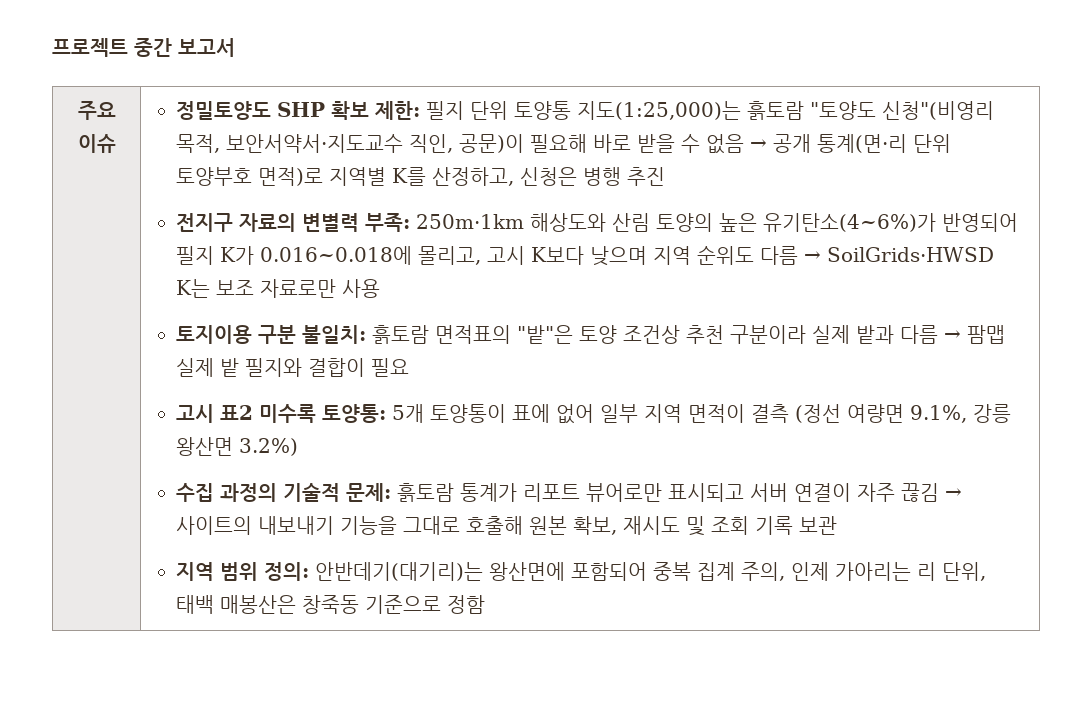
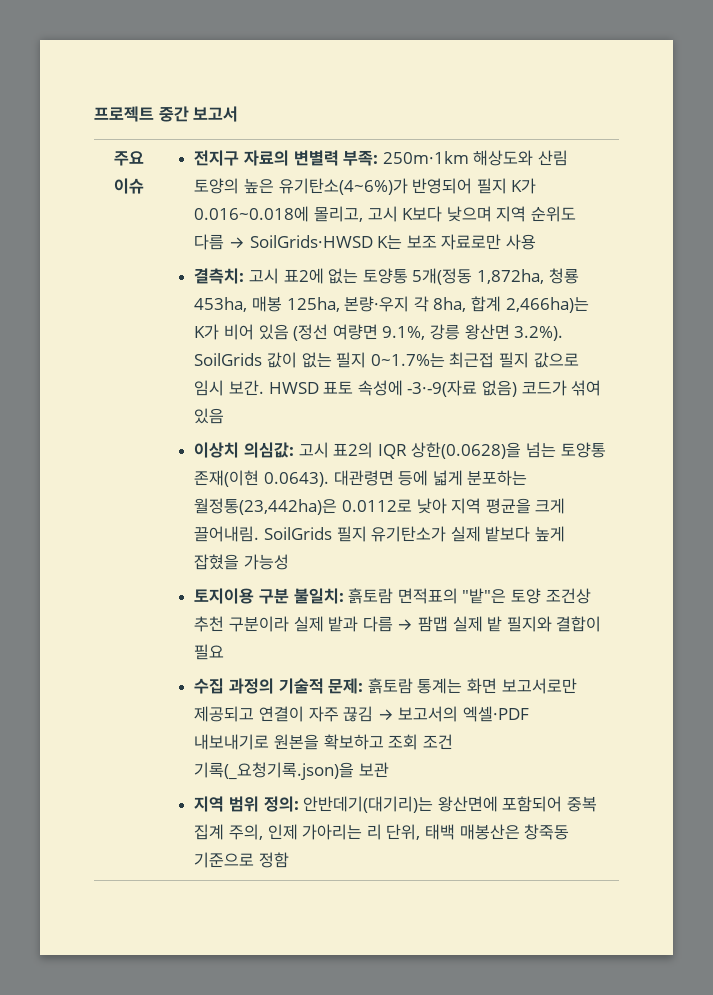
- 정밀토양도 SHP 확보 제한: 필지 단위 토양통 지도(1:25,000)는 흙토람 "토양도 신청"(비영리 목적, 보안서약서·지도교수 직인, 공문)이 필요해 바로 받을 수 없음 → 공개 통계(면·리 단위 토양부호 면적)로 지역별 K를 산정하고, 신청은 병행 추진
+ 결측치: 고시 표2에 없는 토양통 5개(정동 1,872ha, 청룡 453ha, 매봉 125ha, 본량·우지 각 8ha, 합계 2,466ha)는 K가 비어 있음 (정선 여량면 9.1%, 강릉 왕산면 3.2%). SoilGrids 값이 없는 필지 0~1.7%는 최근접 필지 값으로 임시 보간. HWSD 표토 속성에 -3·-9(자료 없음) 코드가 섞여 있음
+ 이상치 의심값: 고시 표2의 IQR 상한(0.0628)을 넘는 토양통 존재(이현 0.0643). 대관령면 등에 넓게 분포하는 월정통(23,442ha)은 0.0112로 낮아 지역 평균을 크게 끌어내림. SoilGrids 필지 유기탄소가 실제 밭보다 높게 잡혔을 가능성
- 고시 표2 미수록 토양통: 5개 토양통이 표에 없어 일부 지역 면적이 결측 (정선 여량면 9.1%, 강릉 왕산면 3.2%)
- 수집 과정의 기술적 문제: 흙토람 통계가 리포트 뷰어로만 표시되고 서버 연결이 자주 끊김 → 사이트의 내보내기 기능을 그대로 호출해 원본 확보, 재시도 및 조회 기록 보관
+ 수집 과정의 기술적 문제: 흙토람 통계는 화면 보고서로만 제공되고 연결이 자주 끊김 → 보고서의 엑셀·PDF 내보내기로 원본을 확보하고 조회 조건 기록(_요청기록.json)을 보관

